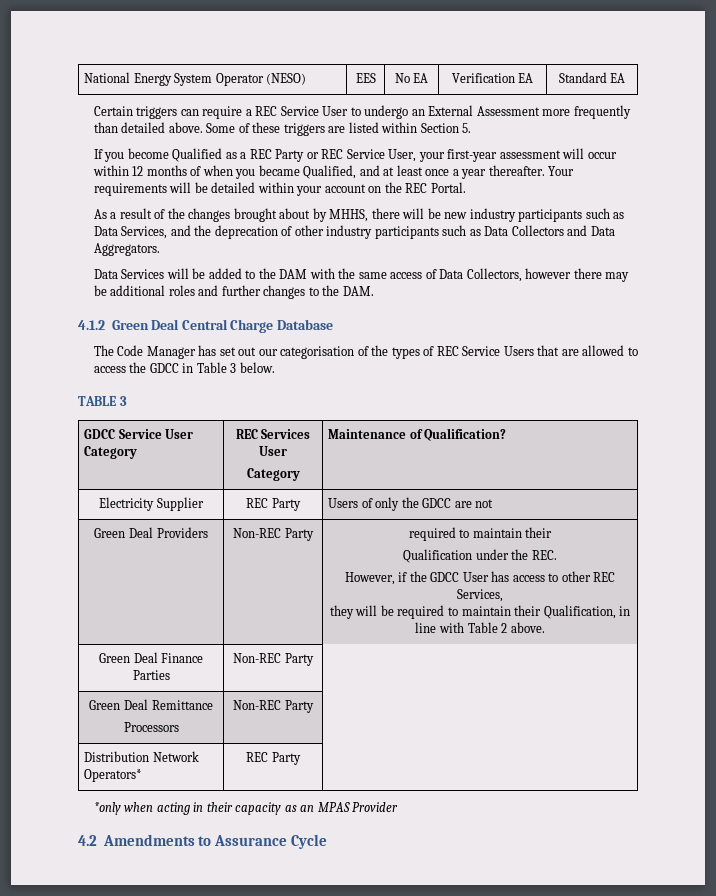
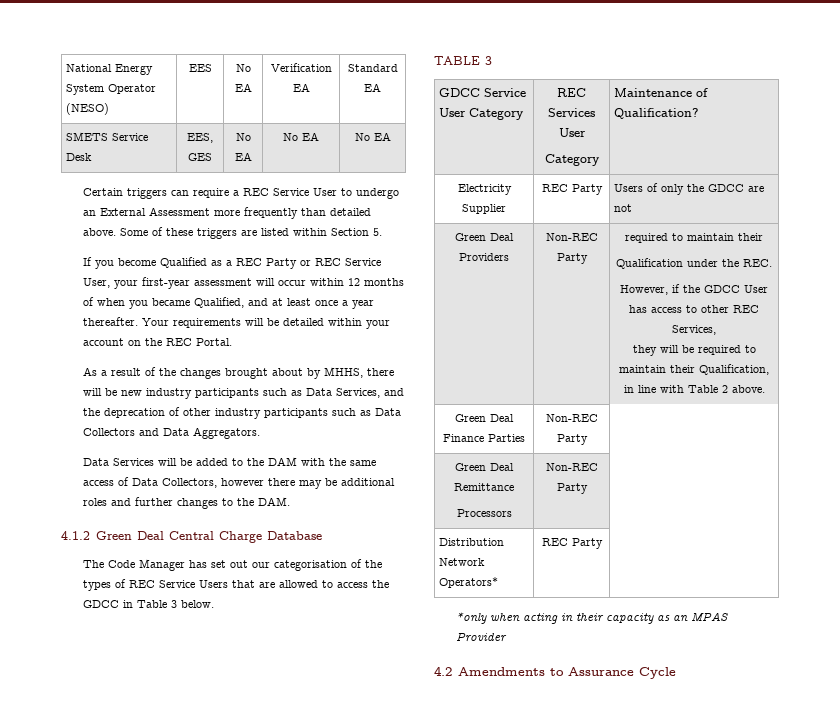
+ SMETS Service Desk | EES, GES | No EA | No EA | No EA

